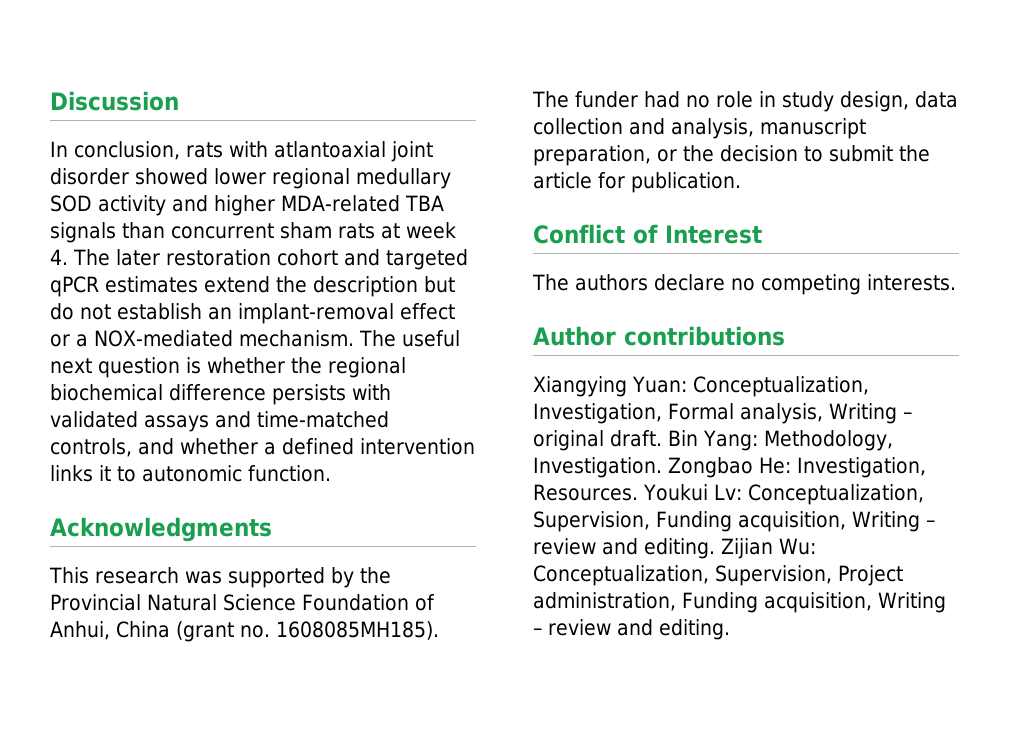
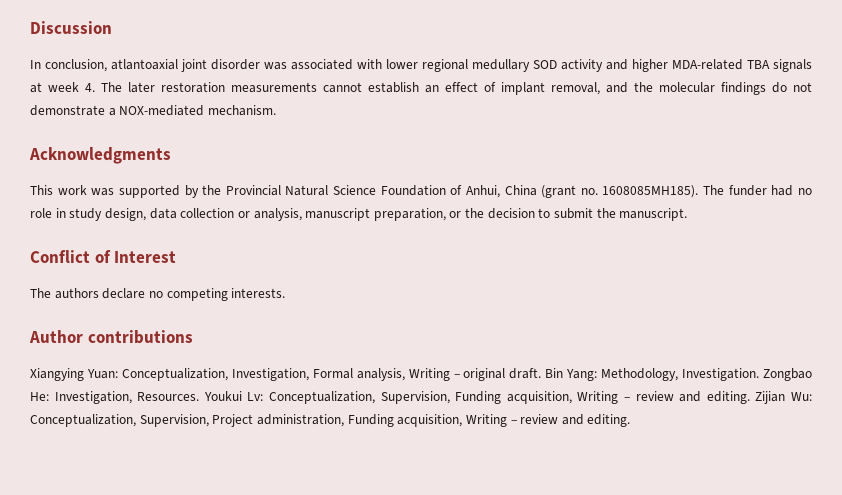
- In conclusion, rats with atlantoaxial joint disorder showed lower regional medullary SOD activity and higher MDA-related TBA signals than concurrent sham rats at week 4. The later restoration cohort and targeted qPCR estimates extend the description but do not establish an implant-removal effect or a NOX-mediated mechanism. The useful next question is whether the regional biochemical difference persists with validated assays and time-matched controls, and whether a defined intervention links it to autonomic function.
+ In conclusion, atlantoaxial joint disorder was associated with lower regional medullary SOD activity and higher MDA-related TBA signals at week 4. The later restoration measurements cannot establish an effect of implant removal, and the molecular findings do not demonstrate a NOX-mediated mechanism.
- This research was supported by the Provincial Natural Science Foundation of Anhui, China (grant no. 1608085MH185).
+ This work was supported by the Provincial Natural Science Foundation of Anhui, China (grant no. 1608085MH185).
- The funder had no role in study design, data collection and analysis, manuscript preparation, or the decision to submit the article for publication.
+ The funder had no role in study design, data collection or analysis, manuscript preparation, or the decision to submit the manuscript.

